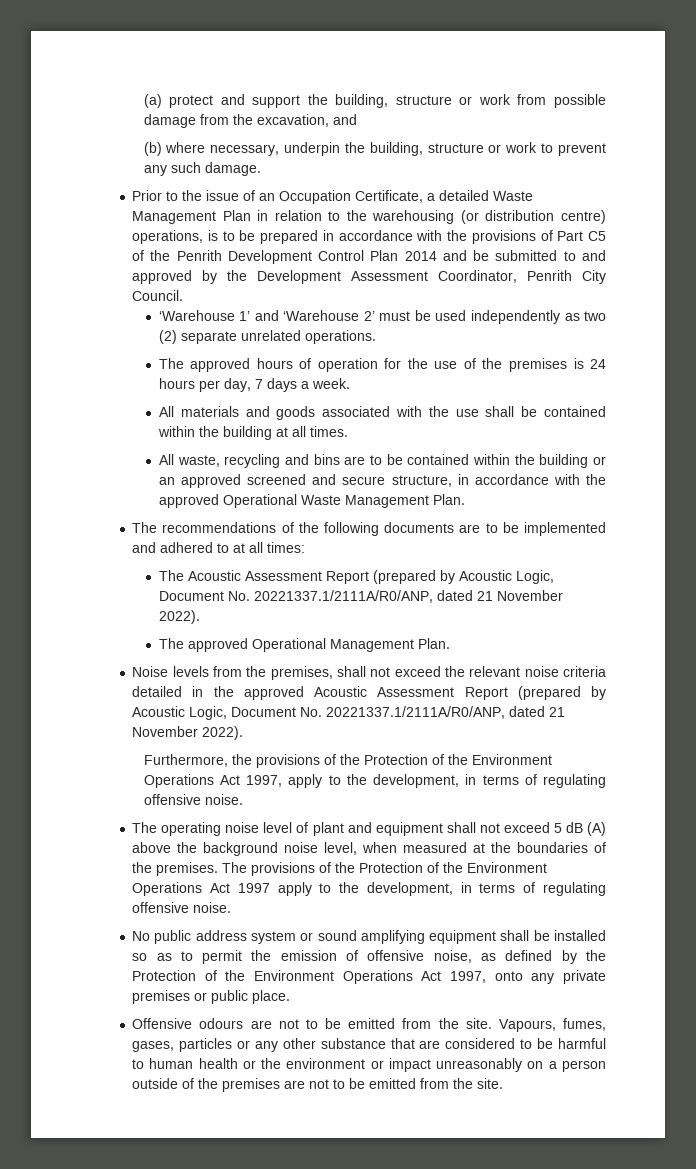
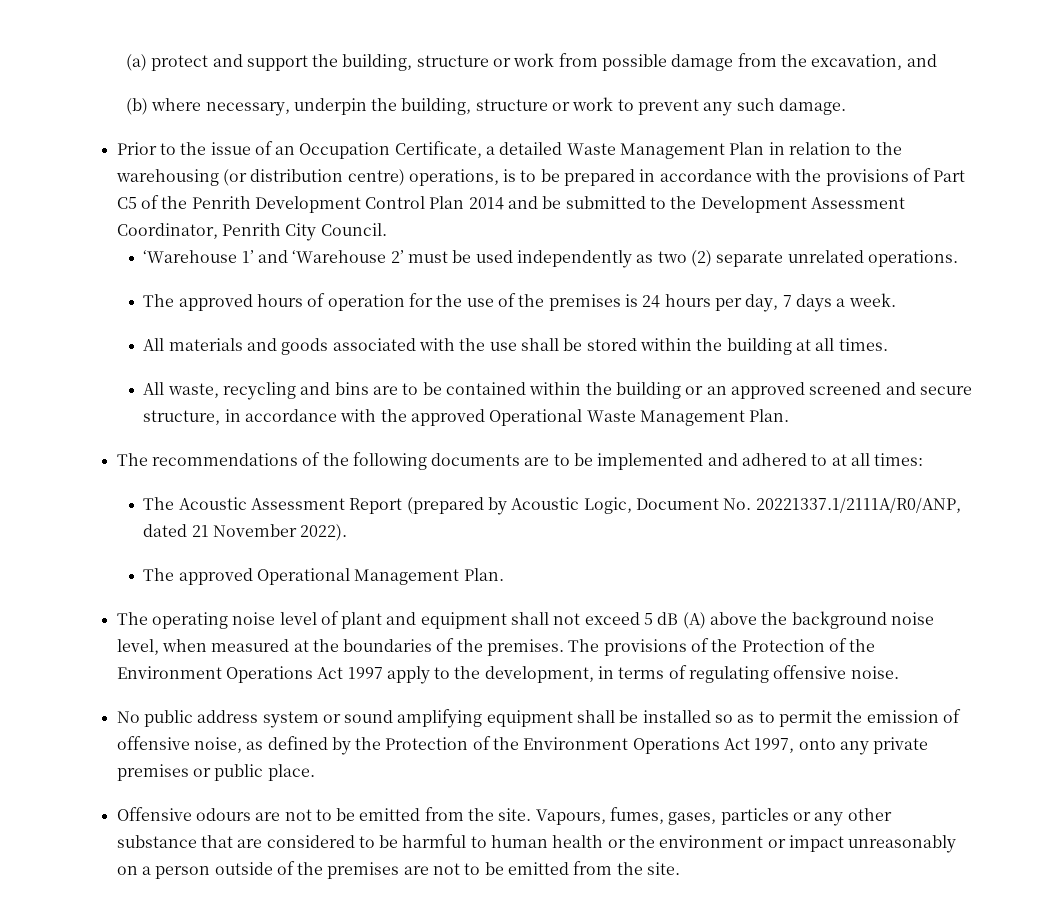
- Prior to the issue of an Occupation Certificate, a detailed Waste Management Plan in relation to the warehousing (or distribution centre) operations, is to be prepared in accordance with the provisions of Part C5 of the Penrith Development Control Plan 2014 and be submitted to and approved by the Development Assessment Coordinator, Penrith City Council.
+ Prior to the issue of an Occupation Certificate, a detailed Waste Management Plan in relation to the warehousing (or distribution centre) operations, is to be prepared in accordance with the provisions of Part C5 of the Penrith Development Control Plan 2014 and be submitted to the Development Assessment Coordinator, Penrith City Council.
- All materials and goods associated with the use shall be contained within the building at all times.
+ All materials and goods associated with the use shall be stored within the building at all times.
- Noise levels from the premises, shall not exceed the relevant noise criteria detailed in the approved Acoustic Assessment Report (prepared by Acoustic Logic, Document No. 20221337.1/2111A/R0/ANP, dated 21 November 2022).
- Furthermore, the provisions of the Protection of the Environment Operations Act 1997, apply to the development, in terms of regulating offensive noise.

